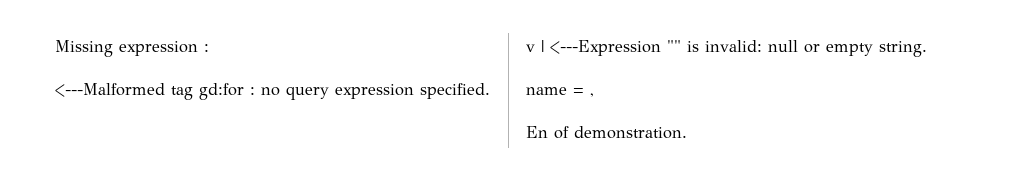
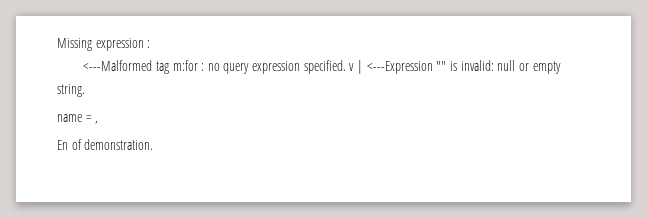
- <---Malformed tag gd:for : no query expression specified. v | <---Expression "" is invalid: null or empty string.
+ <---Malformed tag m:for : no query expression specified. v | <---Expression "" is invalid: null or empty string.

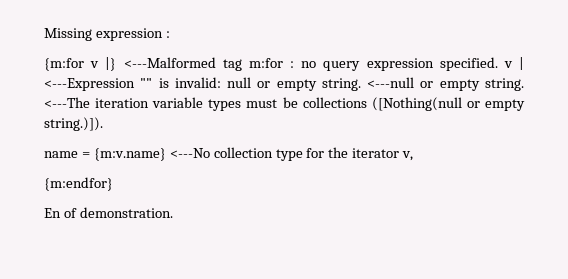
- <---Malformed tag m:for : no query expression specified. v | <---Expression "" is invalid: null or empty string.
- name = ,
+ {m:for v |} <---Malformed tag m:for : no query expression specified. v | <---Expression "" is invalid: null or empty string. <---null or empty string. <---The iteration variable types must be collections ([Nothing(null or empty string.)]).
+ name = {m:v.name} <---No collection type for the iterator v,
+ {m:endfor}

